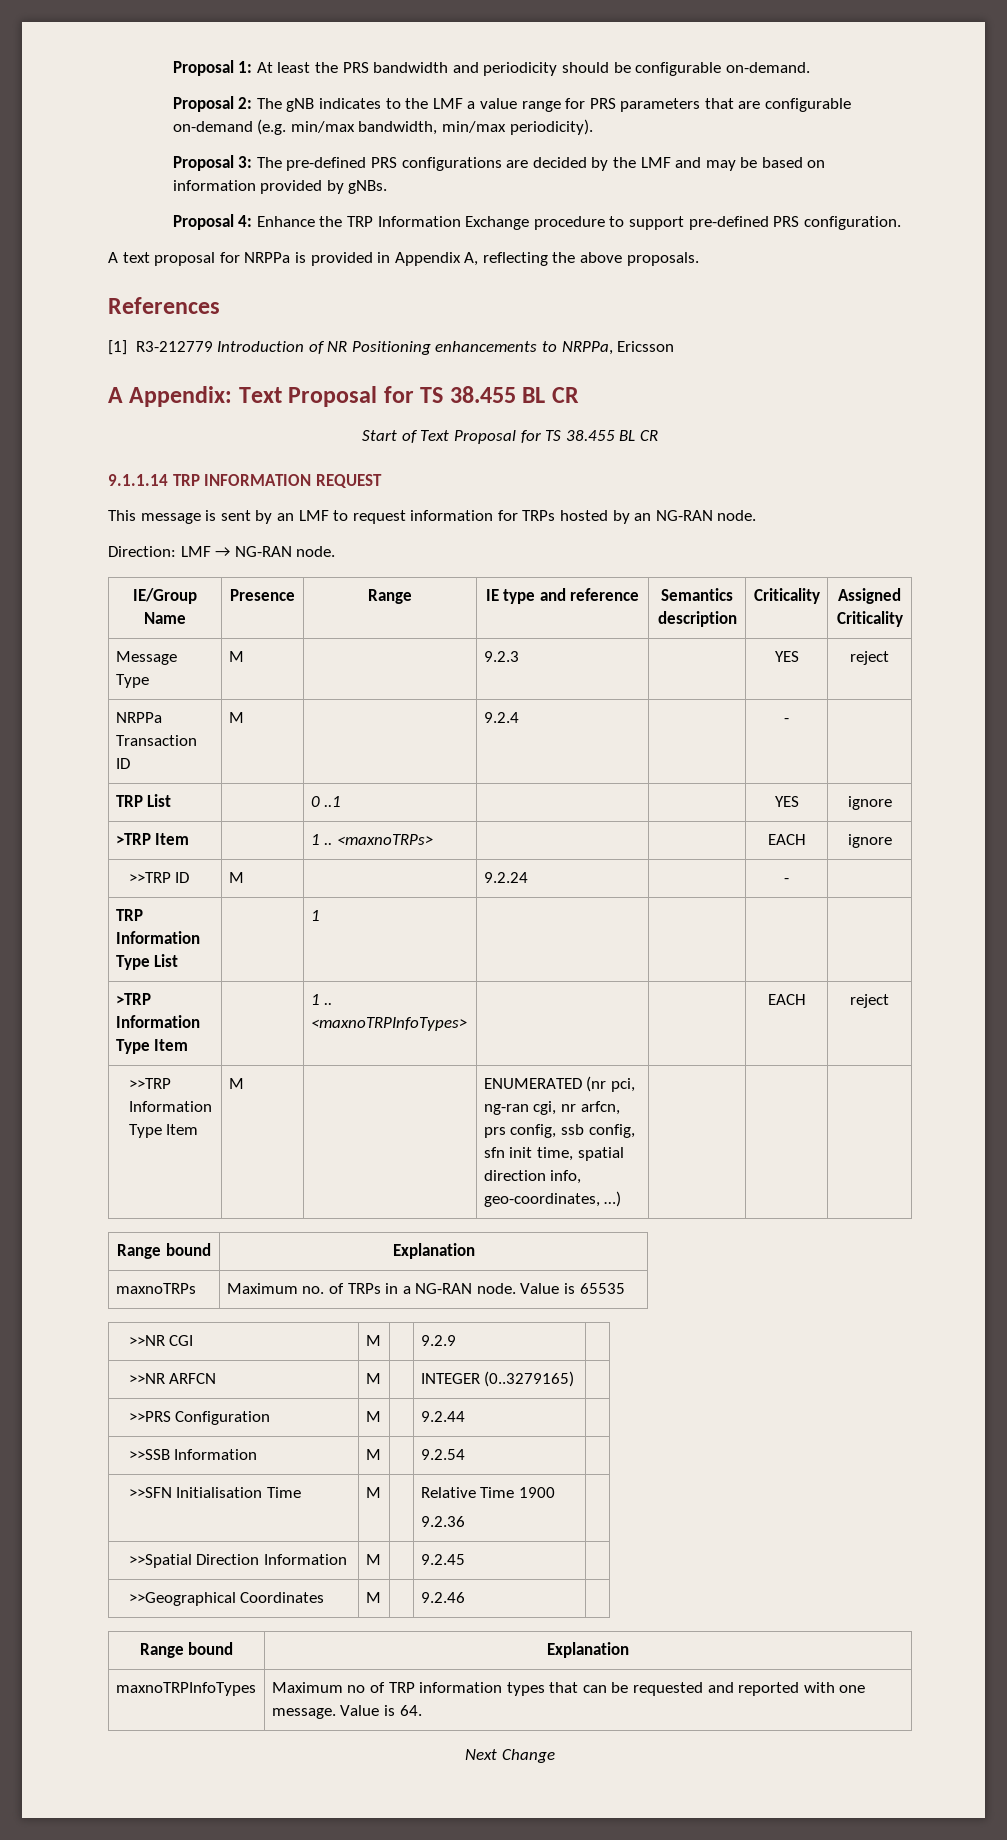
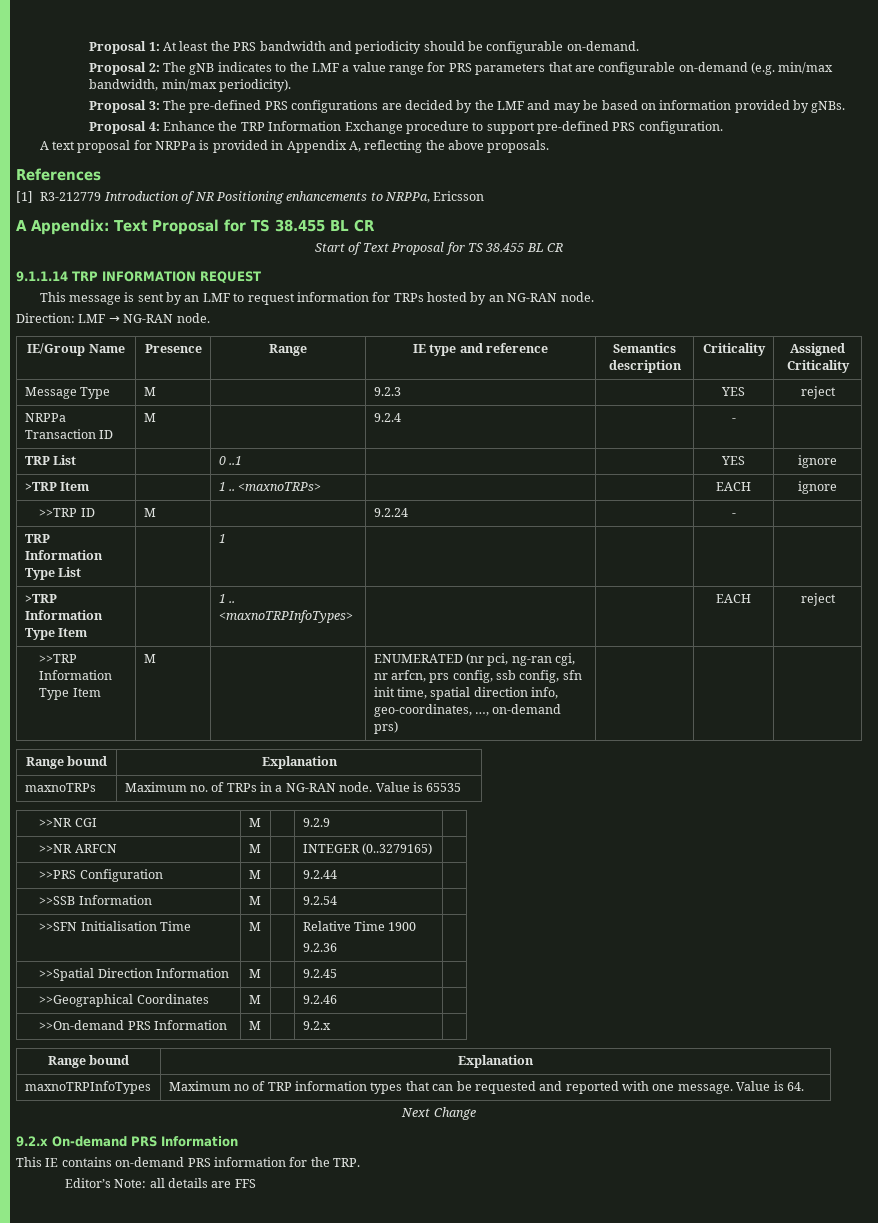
- >>TRP Information Type Item | M | | ENUMERATED (nr pci, ng-ran cgi, nr arfcn, prs config, ssb config, sfn init time, spatial direction info, geo-coordinates, …) | | |
+ >>TRP Information Type Item | M | | ENUMERATED (nr pci, ng-ran cgi, nr arfcn, prs config, ssb config, sfn init time, spatial direction info, geo-coordinates, …, on-demand prs) | | |
+ >>On-demand PRS Information | M | | 9.2.x |
+ 9.2.x On-demand PRS Information
+ This IE contains on-demand PRS information for the TRP.
+ Editor’s Note: all details are FFS

